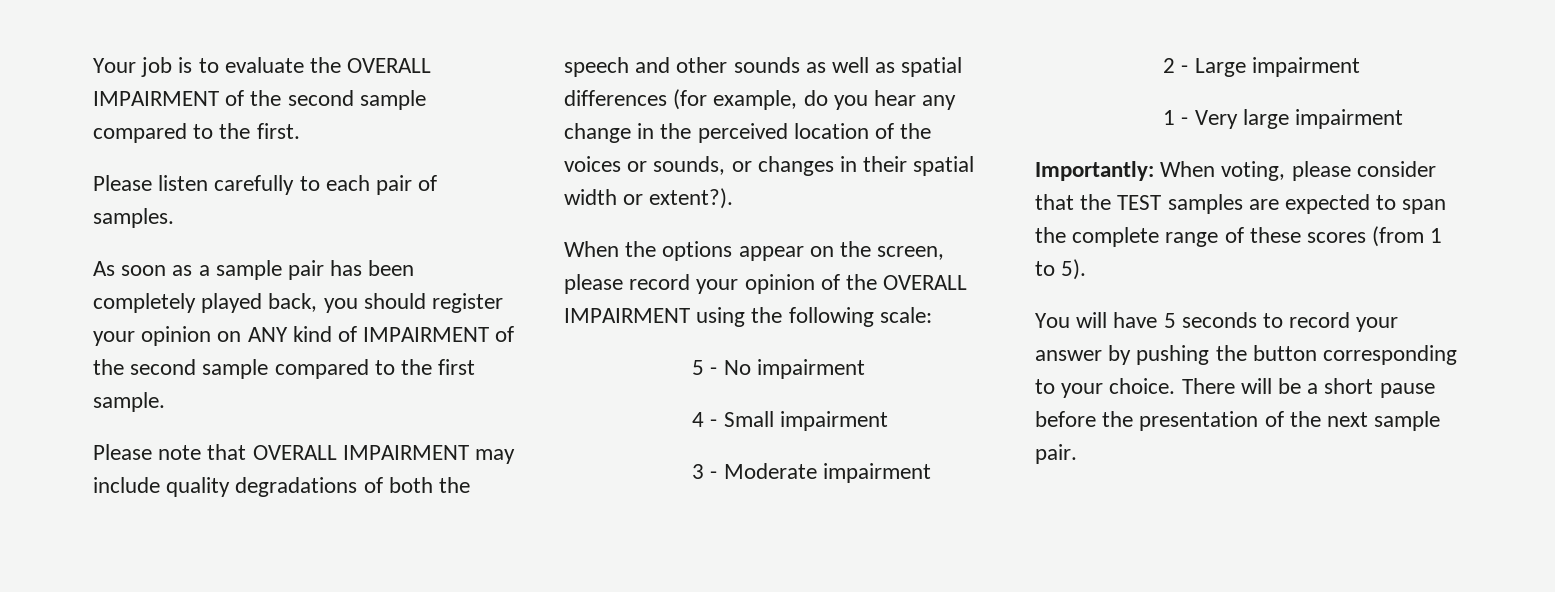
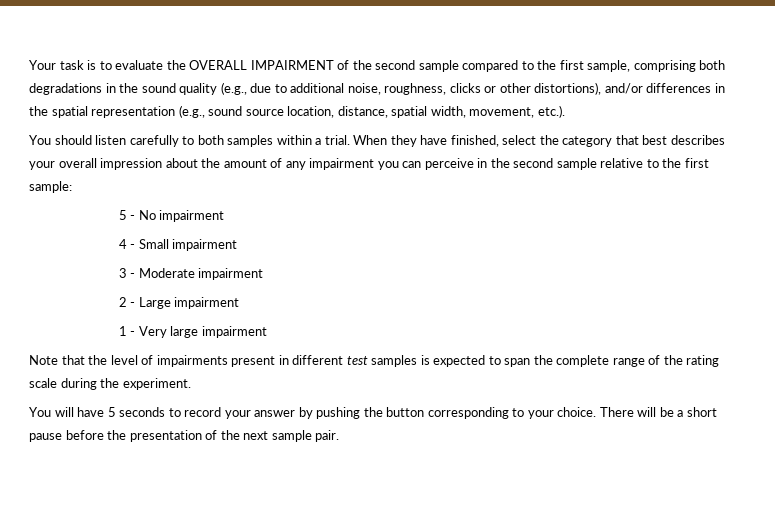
- Your job is to evaluate the OVERALL IMPAIRMENT of the second sample compared to the first.
- Please listen carefully to each pair of samples.
- As soon as a sample pair has been completely played back, you should register your opinion on ANY kind of IMPAIRMENT of the second sample compared to the first sample.
- Please note that OVERALL IMPAIRMENT may include quality degradations of both the speech and other sounds as well as spatial differences (for example, do you hear any change in the perceived location of the voices or sounds, or changes in their spatial width or extent?).
- When the options appear on the screen, please record your opinion of the OVERALL IMPAIRMENT using the following scale:
+ Your task is to evaluate the OVERALL IMPAIRMENT of the second sample compared to the first sample, comprising both degradations in the sound quality (e.g., due to additional noise, roughness, clicks or other distortions), and/or differences in the spatial representation (e.g., sound source location, distance, spatial width, movement, etc.).
+ You should listen carefully to both samples within a trial. When they have finished, select the category that best describes your overall impression about the amount of any impairment you can perceive in the second sample relative to the first sample:
- Importantly: When voting, please consider that the TEST samples are expected to span the complete range of these scores (from 1 to 5).
+ Note that the level of impairments present in different test samples is expected to span the complete range of the rating scale during the experiment.

